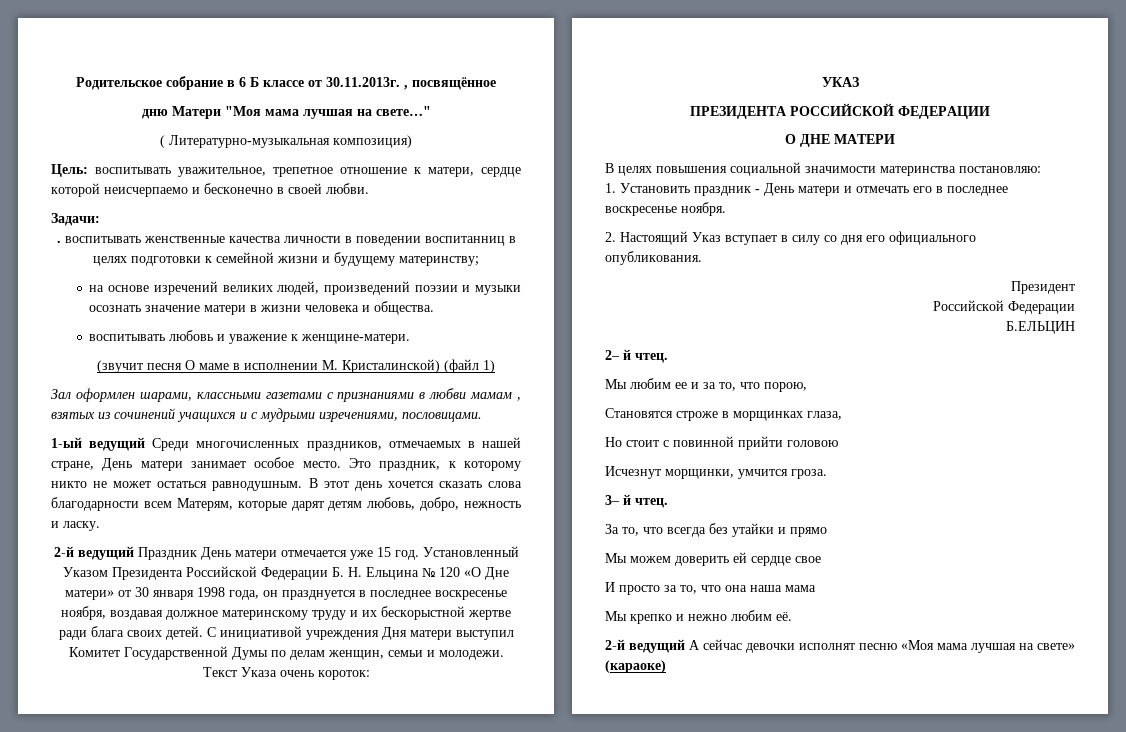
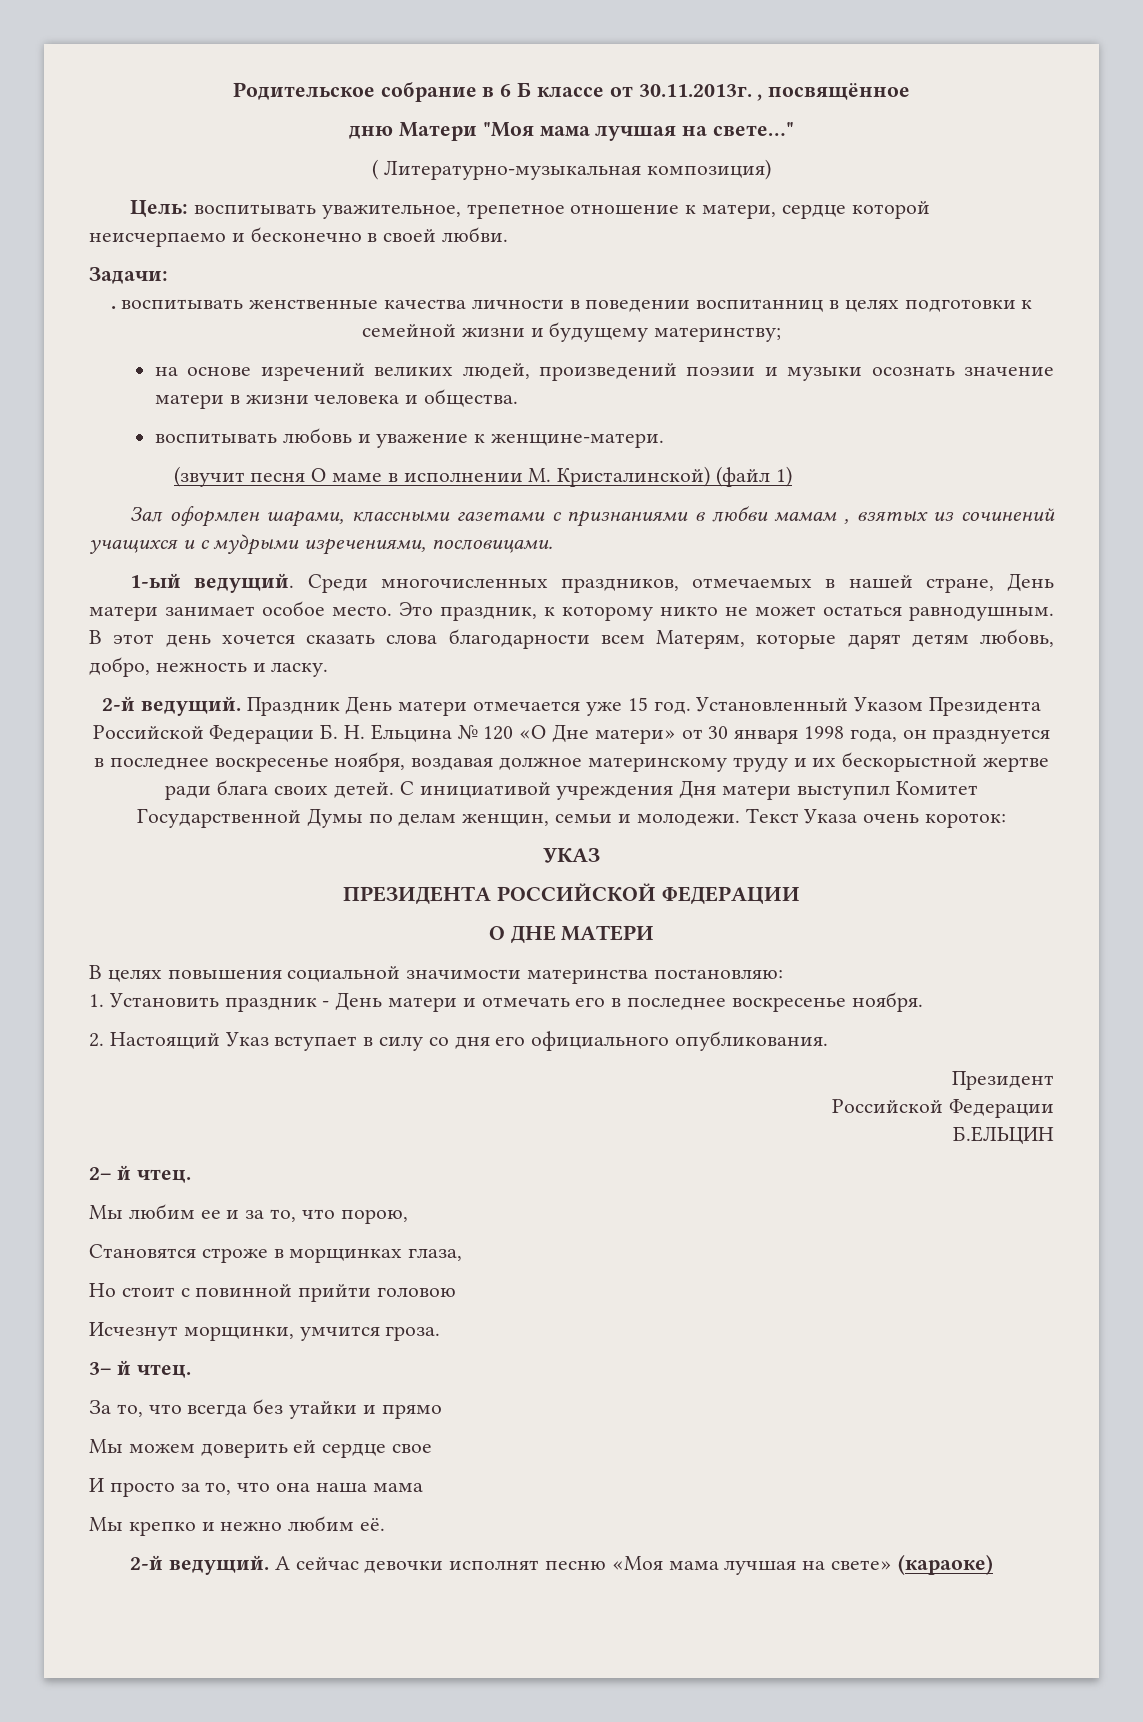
- 1-ый ведущий Среди многочисленных праздников, отмечаемых в нашей стране, День матери занимает особое место.
+ 1-ый ведущий. Среди многочисленных праздников, отмечаемых в нашей стране, День матери занимает особое место.
- 2-й ведущий Праздник День матери отмечается уже 15 год.
+ 2-й ведущий. Праздник День матери отмечается уже 15 год.
- 2-й ведущий А сейчас девочки исполнят песню «Моя мама лучшая на свете» (караоке)
+ 2-й ведущий. А сейчас девочки исполнят песню «Моя мама лучшая на свете» (караоке)

